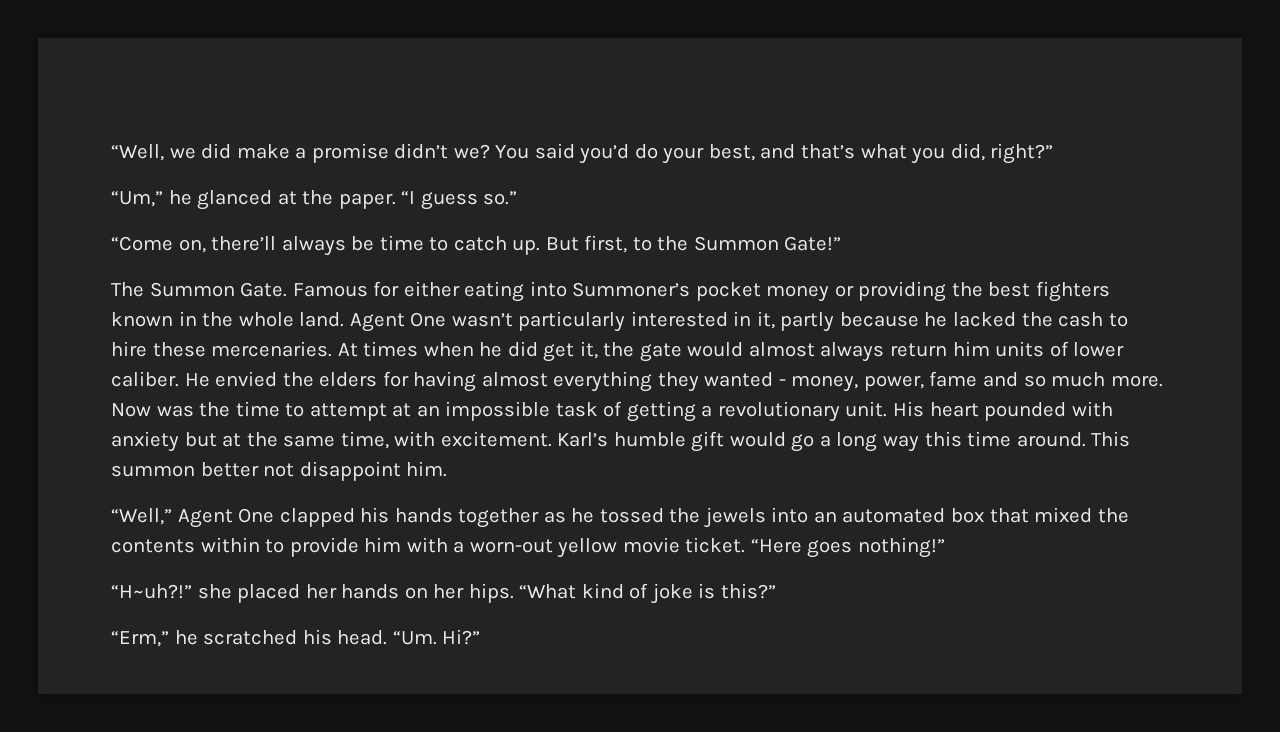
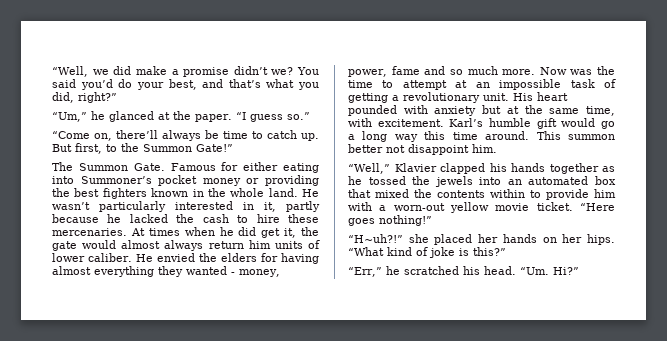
- Agent One wasn’t particularly interested in it, partly because he lacked the cash to hire these mercenaries.
+ He wasn’t particularly interested in it, partly because he lacked the cash to hire these mercenaries.
- “Well,” Agent One clapped his hands together as he tossed the jewels into an automated box that mixed the contents within to provide him with a worn-out yellow movie ticket.
+ “Well,” Klavier clapped his hands together as he tossed the jewels into an automated box that mixed the contents within to provide him with a worn-out yellow movie ticket.
- “Erm,” he scratched his head.
+ “Err,” he scratched his head.

